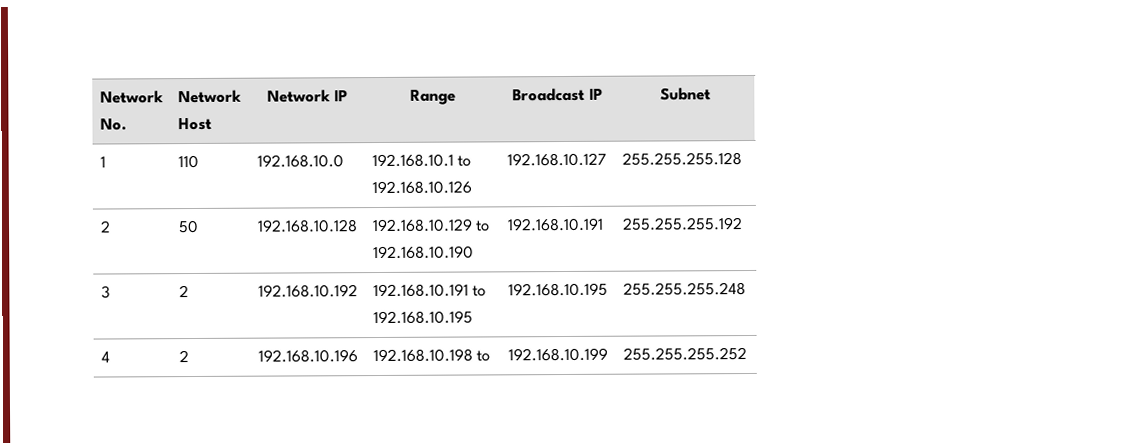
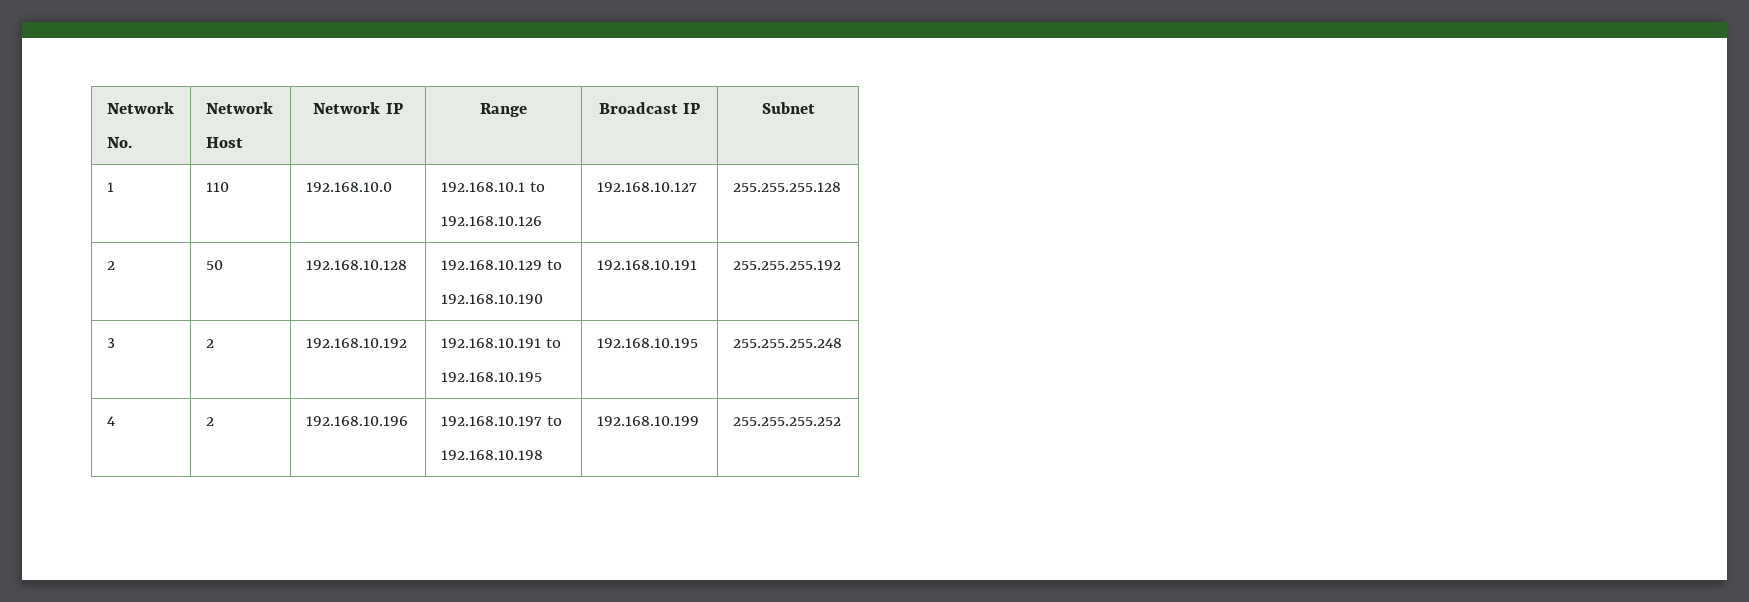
- 4 | 2 | 192.168.10.196 | 192.168.10.198 to | 192.168.10.199 | 255.255.255.252
+ 4 | 2 | 192.168.10.196 | 192.168.10.197 to
+ 192.168.10.198 | 192.168.10.199 | 255.255.255.252

